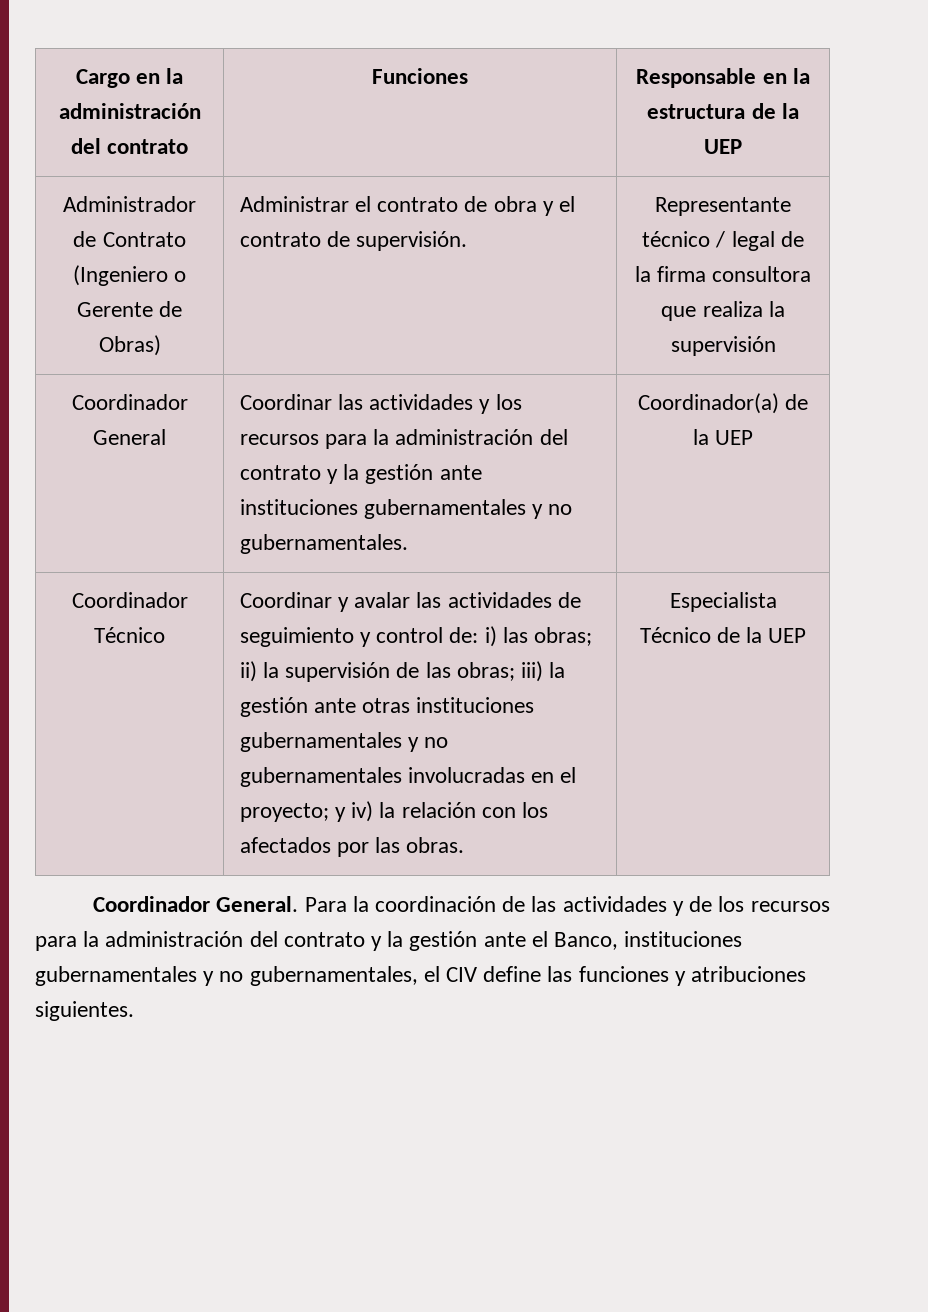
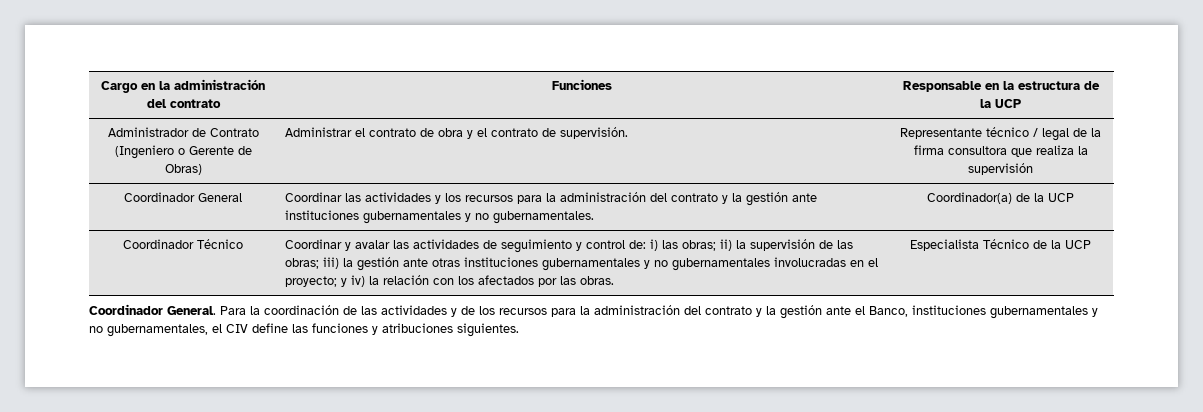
- Cargo en la administración del contrato | Funciones | Responsable en la estructura de la UEP
+ Cargo en la administración del contrato | Funciones | Responsable en la estructura de la UCP
- Coordinador General | Coordinar las actividades y los recursos para la administración del contrato y la gestión ante instituciones gubernamentales y no gubernamentales. | Coordinador(a) de la UEP
+ Coordinador General | Coordinar las actividades y los recursos para la administración del contrato y la gestión ante instituciones gubernamentales y no gubernamentales. | Coordinador(a) de la UCP
- Especialista Técnico de la UEP
+ Especialista Técnico de la UCP

